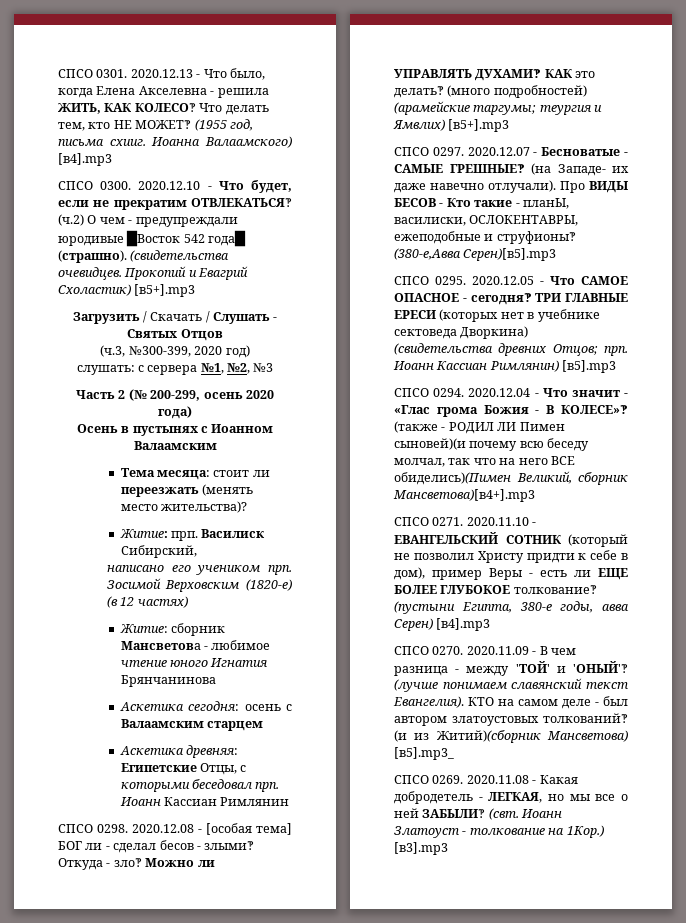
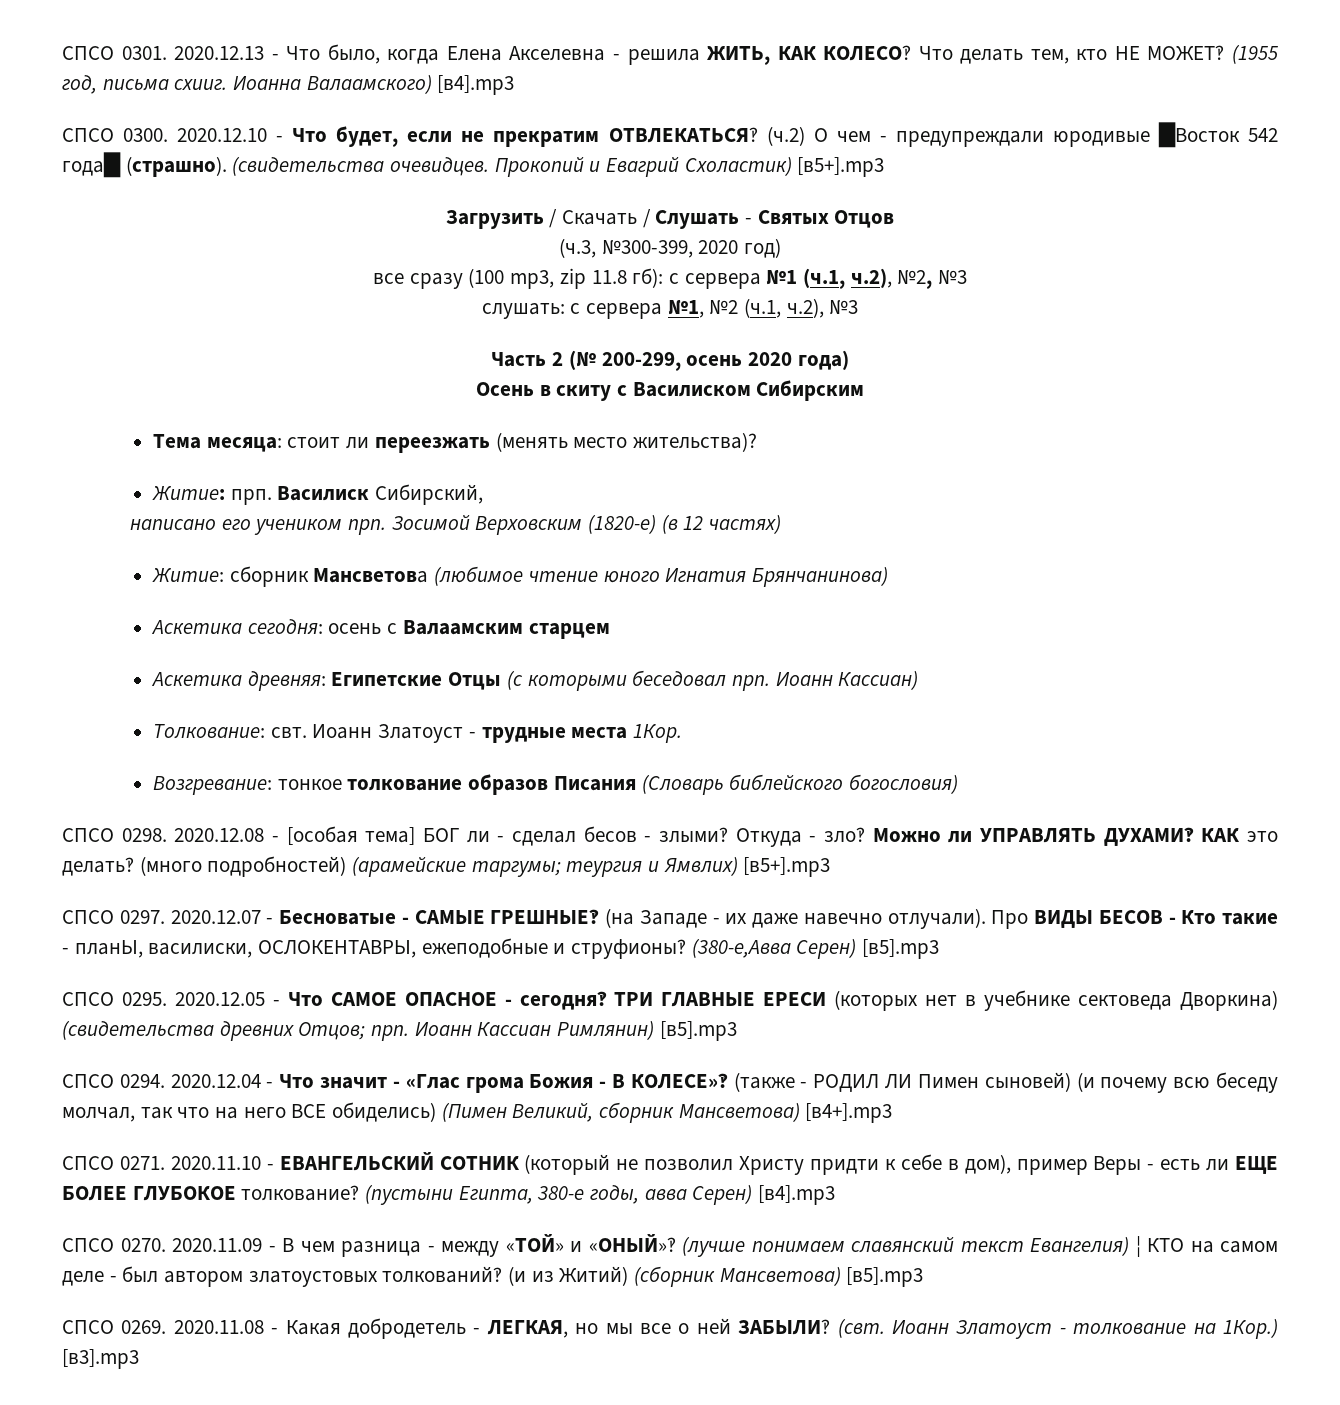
+ все сразу (100 mp3, zip 11.8 гб): с сервера №1 (ч.1, ч.2), №2, №3
- слушать: с сервера №1, №2, №3
+ слушать: с сервера №1, №2 (ч.1, ч.2), №3
- Осень в пустынях с Иоанном Валаамским
+ Осень в скиту с Василиском Сибирским
- Житие: сборник Мансветова - любимое чтение юного Игнатия Брянчанинова
+ Житие: сборник Мансветова (любимое чтение юного Игнатия Брянчанинова)
- Аскетика древняя: Египетские Отцы, с которыми беседовал прп.
+ Аскетика древняя: Египетские Отцы (с которыми беседовал прп.
- Иоанн Кассиан Римлянин
+ Иоанн Кассиан)
+ Толкование: свт. Иоанн Златоуст - трудные места 1Кор.
+ Возгревание: тонкое толкование образов Писания (Словарь библейского богословия)
- 2020.12.07 - Бесноватые - САМЫЕ ГРЕШНЫЕ‽ (на Западе- их даже навечно отлучали).
+ 2020.12.07 - Бесноватые - САМЫЕ ГРЕШНЫЕ‽ (на Западе - их даже навечно отлучали).
- Про ВИДЫ БЕСОВ - Кто такие - планЫ, василиски, ОСЛОКЕНТАВРЫ, ежеподобные и струфионы‽ (380-е,Авва Серен)[в5].mp3
+ Про ВИДЫ БЕСОВ - Кто такие - планЫ, василиски, ОСЛОКЕНТАВРЫ, ежеподобные и струфионы‽ (380-е,Авва Серен) [в5].mp3
- 2020.12.04 - Что значит - «Глас грома Божия - В КОЛЕСЕ»‽ (также - РОДИЛ ЛИ Пимен сыновей)(и почему всю беседу молчал, так что на него ВСЕ обиделись)(Пимен Великий, сборник Мансветова)[в4+].mp3
+ 2020.12.04 - Что значит - «Глас грома Божия - В КОЛЕСЕ»‽ (также - РОДИЛ ЛИ Пимен сыновей) (и почему всю беседу молчал, так что на него ВСЕ обиделись) (Пимен Великий, сборник Мансветова) [в4+].mp3
- 2020.11.09 - В чем разница - между 'ТОЙ' и 'ОНЫЙ'‽ (лучше понимаем славянский текст Евангелия). КТО на самом деле - был автором златоустовых толкований‽ (и из Житий)(сборник Мансветова) [в5].mp3_
+ 2020.11.09 - В чем разница - между «ТОЙ» и «ОНЫЙ»‽ (лучше понимаем славянский текст Евангелия) ¦ КТО на самом деле - был автором златоустовых толкований‽ (и из Житий) (сборник Мансветова) [в5].mp3

